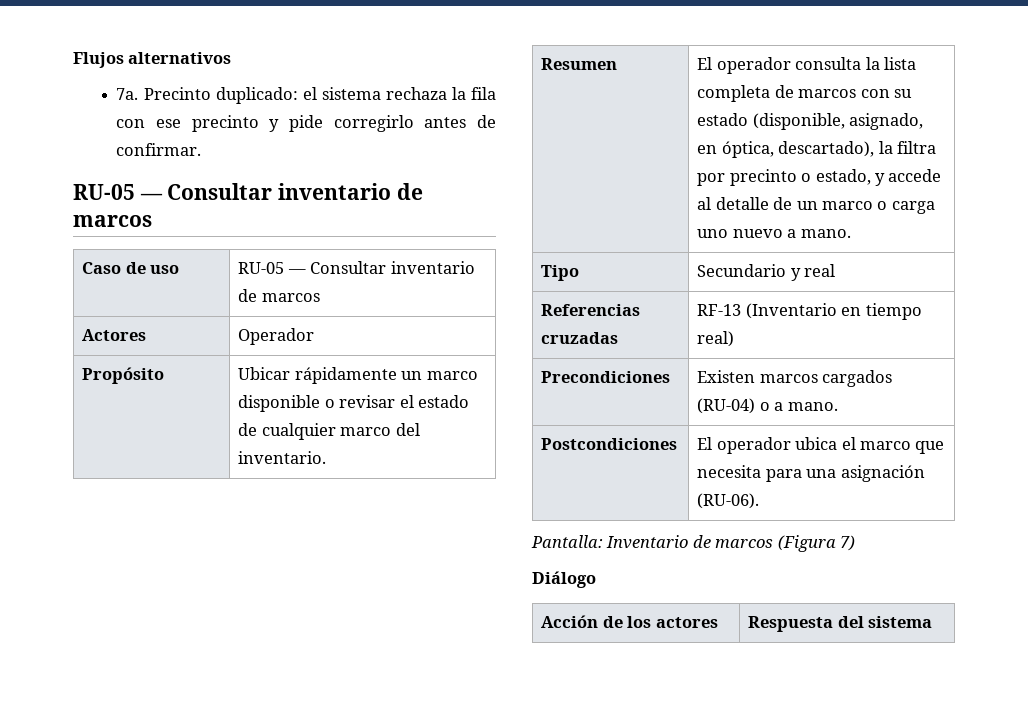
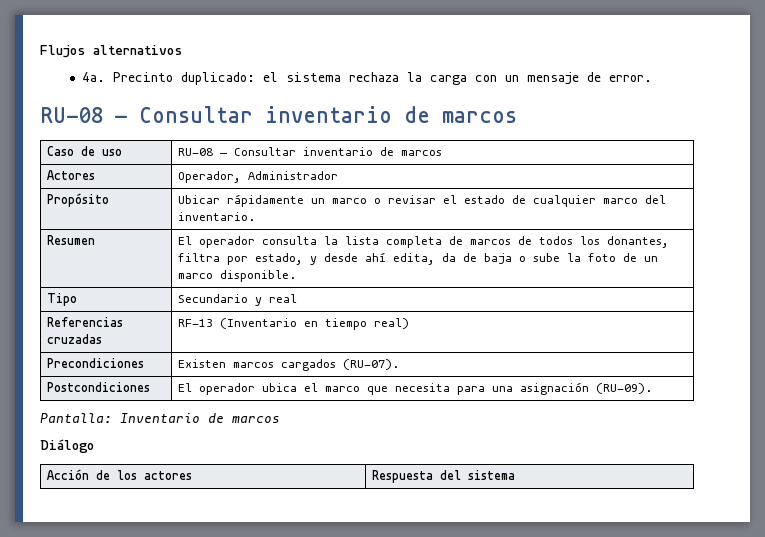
- 7a.
+ 4a.
- Precinto duplicado: el sistema rechaza la fila con ese precinto y pide corregirlo antes de confirmar.
- RU-05 — Consultar inventario de marcos
+ Precinto duplicado: el sistema rechaza la carga con un mensaje de error.
+ RU-08 — Consultar inventario de marcos
- Caso de uso | RU-05 — Consultar inventario de marcos
+ Caso de uso | RU-08 — Consultar inventario de marcos
- Actores | Operador
+ Actores | Operador, Administrador
- Propósito | Ubicar rápidamente un marco disponible o revisar el estado de cualquier marco del inventario.
+ Propósito | Ubicar rápidamente un marco o revisar el estado de cualquier marco del inventario.
- Resumen | El operador consulta la lista completa de marcos con su estado (disponible, asignado, en óptica, descartado), la filtra por precinto o estado, y accede al detalle de un marco o carga uno nuevo a mano.
+ Resumen | El operador consulta la lista completa de marcos de todos los donantes, filtra por estado, y desde ahí edita, da de baja o sube la foto de un marco disponible.
- Precondiciones | Existen marcos cargados (RU-04) o a mano.
+ Precondiciones | Existen marcos cargados (RU-07).
- Postcondiciones | El operador ubica el marco que necesita para una asignación (RU-06).
+ Postcondiciones | El operador ubica el marco que necesita para una asignación (RU-09).
- Pantalla: Inventario de marcos (Figura 7)
+ Pantalla: Inventario de marcos

